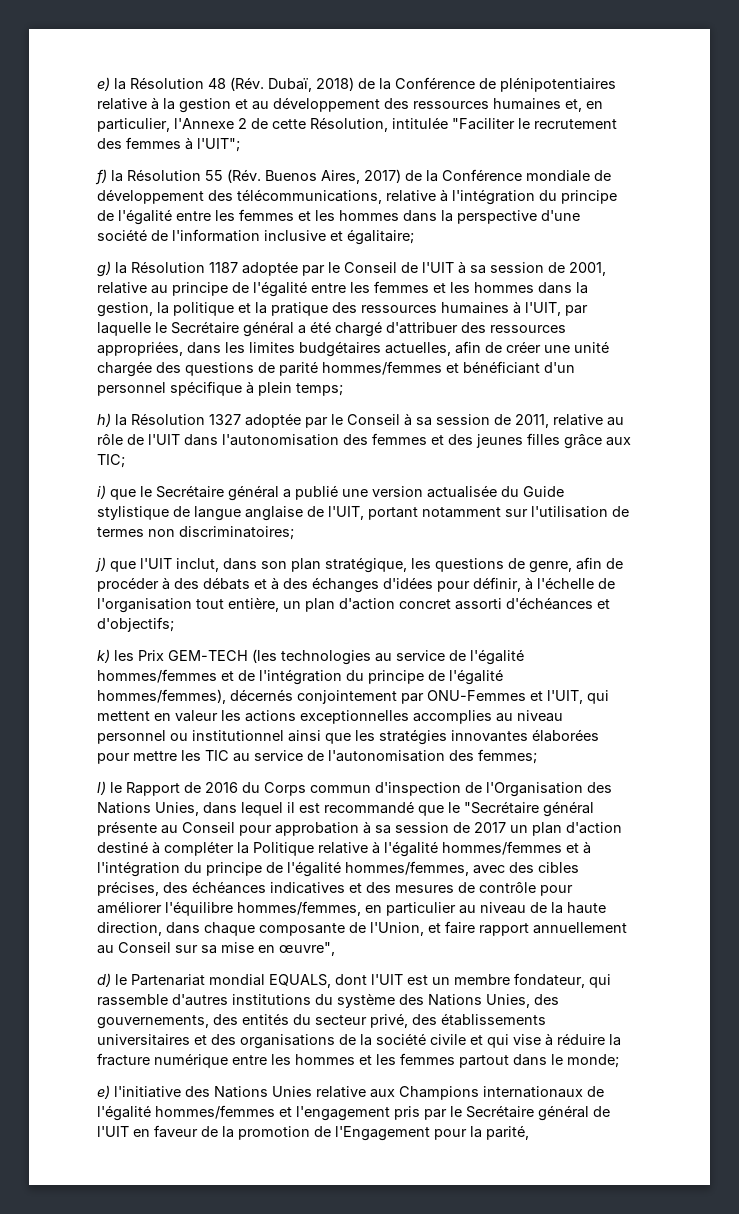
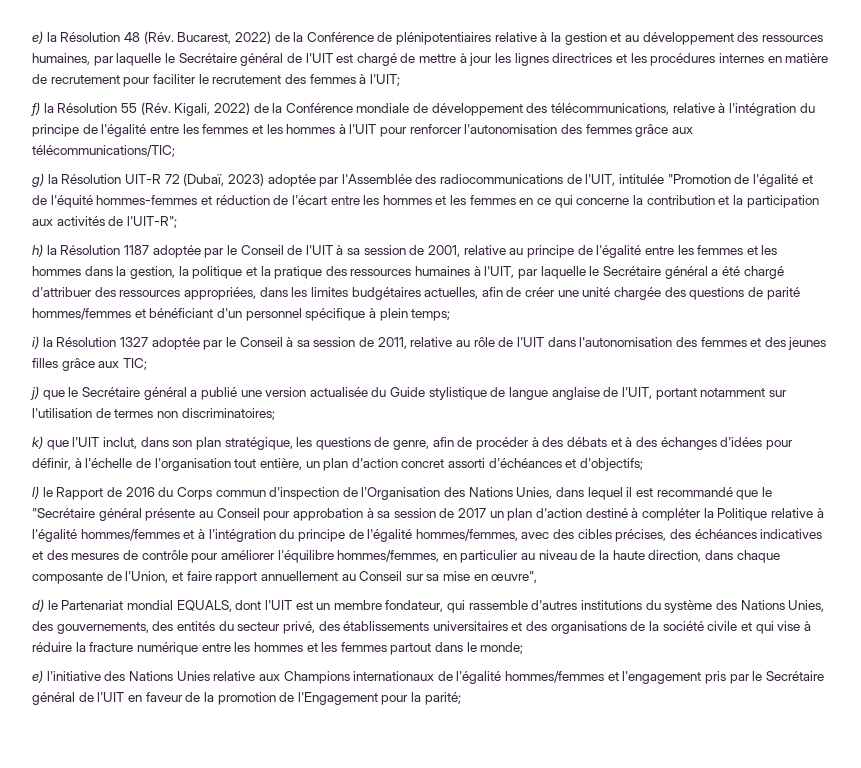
- e) la Résolution 48 (Rév. Dubaï, 2018) de la Conférence de plénipotentiaires relative à la gestion et au développement des ressources humaines et, en particulier, l'Annexe 2 de cette Résolution, intitulée "Faciliter le recrutement des femmes à l'UIT";
+ e) la Résolution 48 (Rév. Bucarest, 2022) de la Conférence de plénipotentiaires relative à la gestion et au développement des ressources humaines, par laquelle le Secrétaire général de l'UIT est chargé de mettre à jour les lignes directrices et les procédures internes en matière de recrutement pour faciliter le recrutement des femmes à l'UIT;
- f) la Résolution 55 (Rév. Buenos Aires, 2017) de la Conférence mondiale de développement des télécommunications, relative à l'intégration du principe de l'égalité entre les femmes et les hommes dans la perspective d'une société de l'information inclusive et égalitaire;
- g) la Résolution 1187 adoptée par le Conseil de l'UIT à sa session de 2001, relative au principe de l'égalité entre les femmes et les hommes dans la gestion, la politique et la pratique des ressources humaines à l'UIT, par laquelle le Secrétaire général a été chargé d'attribuer des ressources appropriées, dans les limites budgétaires actuelles, afin de créer une unité chargée des questions de parité hommes/femmes et bénéficiant d'un personnel spécifique à plein temps;
+ f) la Résolution 55 (Rév. Kigali, 2022) de la Conférence mondiale de développement des télécommunications, relative à l'intégration du principe de l'égalité entre les femmes et les hommes à l'UIT pour renforcer l'autonomisation des femmes grâce aux télécommunications/TIC;
+ g) la Résolution UIT-R 72 (Dubaï, 2023) adoptée par l'Assemblée des radiocommunications de l'UIT, intitulée "Promotion de l'égalité et de l'équité hommes-femmes et réduction de l'écart entre les hommes et les femmes en ce qui concerne la contribution et la participation aux activités de l'UIT-R";
+ h) la Résolution 1187 adoptée par le Conseil de l'UIT à sa session de 2001, relative au principe de l'égalité entre les femmes et les hommes dans la gestion, la politique et la pratique des ressources humaines à l'UIT, par laquelle le Secrétaire général a été chargé d'attribuer des ressources appropriées, dans les limites budgétaires actuelles, afin de créer une unité chargée des questions de parité hommes/femmes et bénéficiant d'un personnel spécifique à plein temps;
- h) la Résolution 1327 adoptée par le Conseil à sa session de 2011, relative au rôle de l'UIT dans l'autonomisation des femmes et des jeunes filles grâce aux TIC;
+ i) la Résolution 1327 adoptée par le Conseil à sa session de 2011, relative au rôle de l'UIT dans l'autonomisation des femmes et des jeunes filles grâce aux TIC;
- i) que le Secrétaire général a publié une version actualisée du Guide stylistique de langue anglaise de l'UIT, portant notamment sur l'utilisation de termes non discriminatoires;
+ j) que le Secrétaire général a publié une version actualisée du Guide stylistique de langue anglaise de l'UIT, portant notamment sur l'utilisation de termes non discriminatoires;
- j) que l'UIT inclut, dans son plan stratégique, les questions de genre, afin de procéder à des débats et à des échanges d'idées pour définir, à l'échelle de l'organisation tout entière, un plan d'action concret assorti d'échéances et d'objectifs;
+ k) que l'UIT inclut, dans son plan stratégique, les questions de genre, afin de procéder à des débats et à des échanges d'idées pour définir, à l'échelle de l'organisation tout entière, un plan d'action concret assorti d'échéances et d'objectifs;
- k) les Prix GEM-TECH (les technologies au service de l'égalité hommes/femmes et de l'intégration du principe de l'égalité hommes/femmes), décernés conjointement par ONU-Femmes et l'UIT, qui mettent en valeur les actions exceptionnelles accomplies au niveau personnel ou institutionnel ainsi que les stratégies innovantes élaborées pour mettre les TIC au service de l'autonomisation des femmes;
- e) l'initiative des Nations Unies relative aux Champions internationaux de l'égalité hommes/femmes et l'engagement pris par le Secrétaire général de l'UIT en faveur de la promotion de l'Engagement pour la parité,
+ e) l'initiative des Nations Unies relative aux Champions internationaux de l'égalité hommes/femmes et l'engagement pris par le Secrétaire général de l'UIT en faveur de la promotion de l'Engagement pour la parité;

